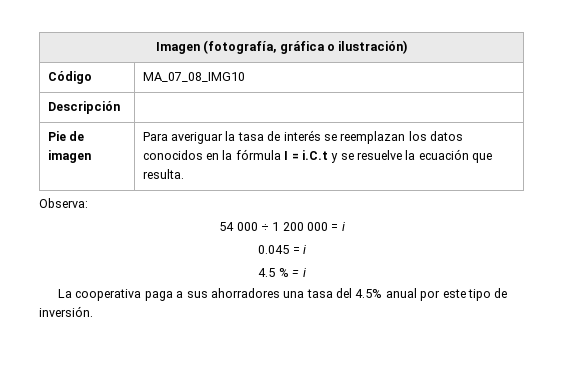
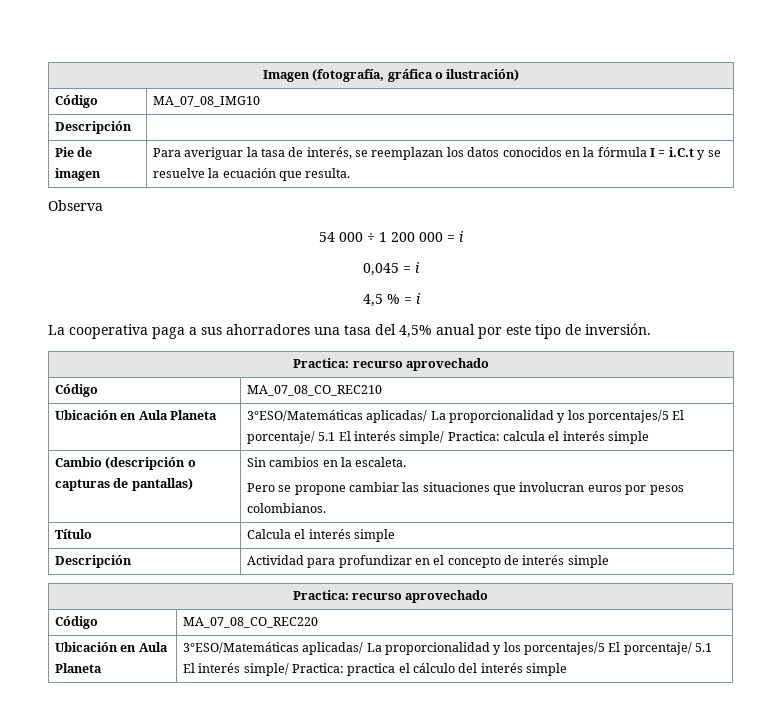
- Pie de imagen | Para averiguar la tasa de interés se reemplazan los datos conocidos en la fórmula I = i.C.t y se resuelve la ecuación que resulta.
+ Pie de imagen | Para averiguar la tasa de interés, se reemplazan los datos conocidos en la fórmula I = i.C.t y se resuelve la ecuación que resulta.
- Observa:
+ Observa
- 0.045 = i
- 4.5 % = i
+ 0,045 = i
+ 4,5 % = i
- La cooperativa paga a sus ahorradores una tasa del 4.5% anual por este tipo de inversión.
+ La cooperativa paga a sus ahorradores una tasa del 4,5% anual por este tipo de inversión.
+ Practica: recurso aprovechado
+ Código | MA_07_08_CO_REC210
+ Ubicación en Aula Planeta | 3°ESO/Matemáticas aplicadas/ La proporcionalidad y los porcentajes/5 El porcentaje/ 5.1 El interés simple/ Practica: calcula el interés simple
+ Cambio (descripción o capturas de pantallas) | Sin cambios en la escaleta.
+ Pero se propone cambiar las situaciones que involucran euros por pesos colombianos.
+ Título | Calcula el interés simple
+ Descripción | Actividad para profundizar en el concepto de interés simple
+ Practica: recurso aprovechado
+ Código | MA_07_08_CO_REC220
+ Ubicación en Aula Planeta | 3°ESO/Matemáticas aplicadas/ La proporcionalidad y los porcentajes/5 El porcentaje/ 5.1 El interés simple/ Practica: practica el cálculo del interés simple

